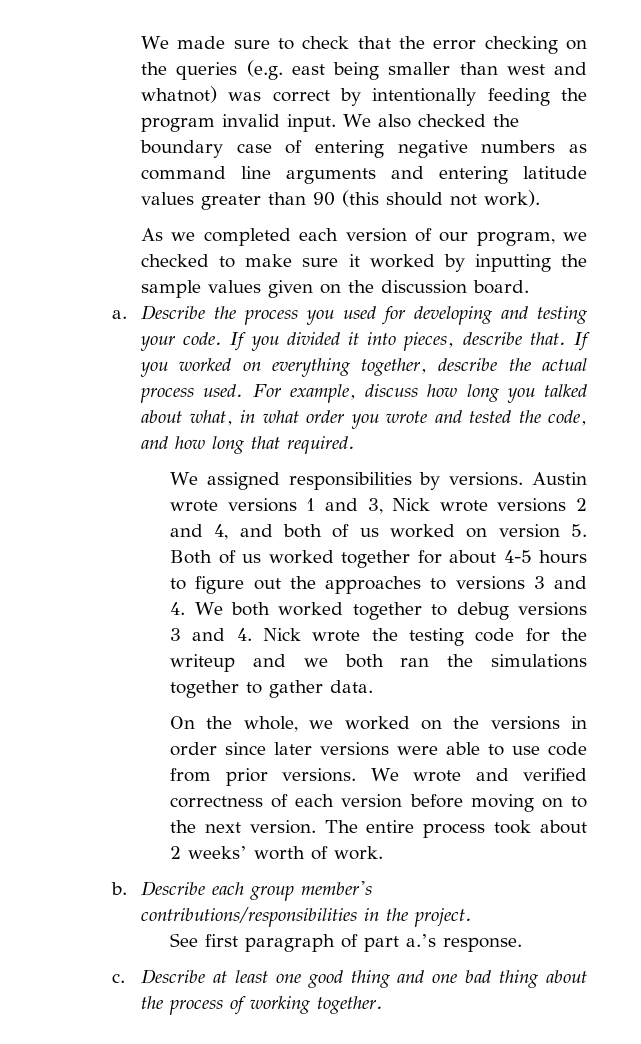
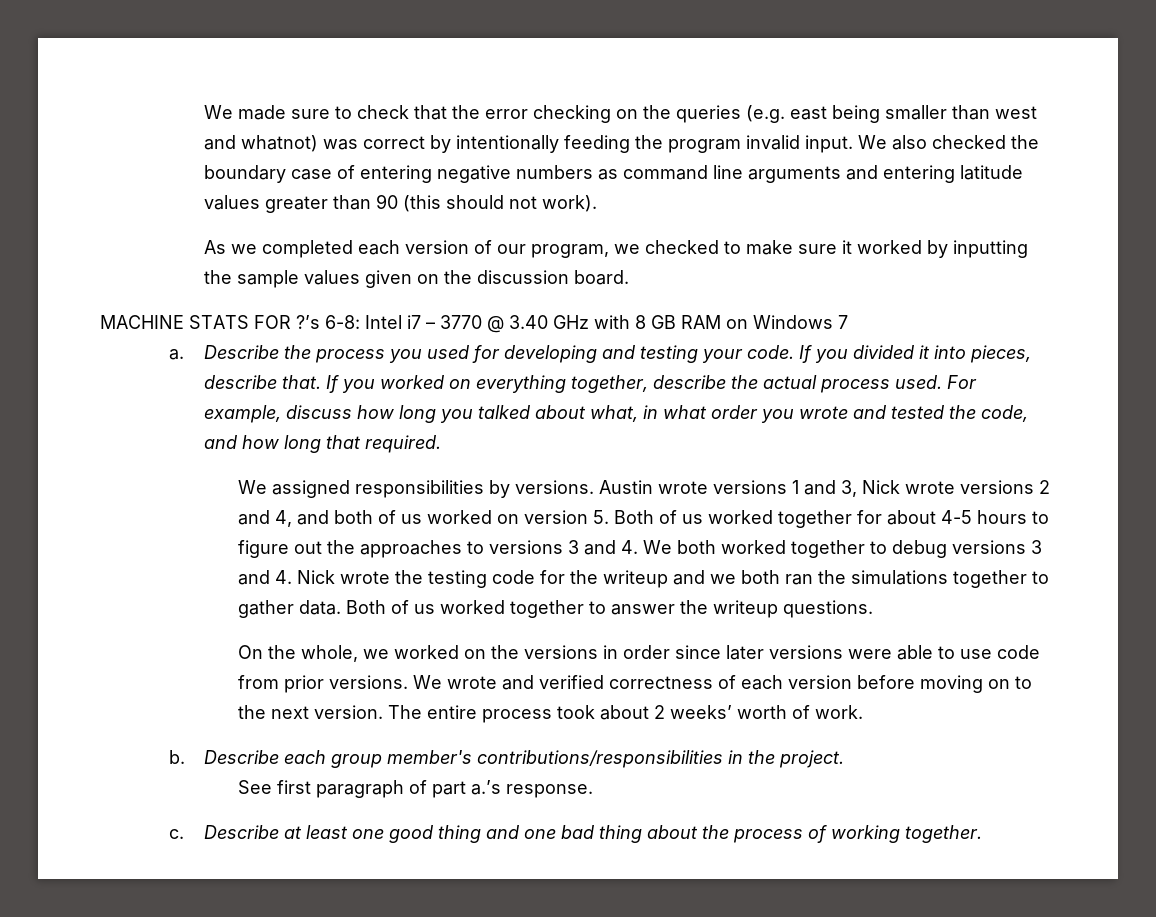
+ MACHINE STATS FOR ?’s 6-8: Intel i7 – 3770 @ 3.40 GHz with 8 GB RAM on Windows 7
+ Both of us worked together to answer the writeup questions.

